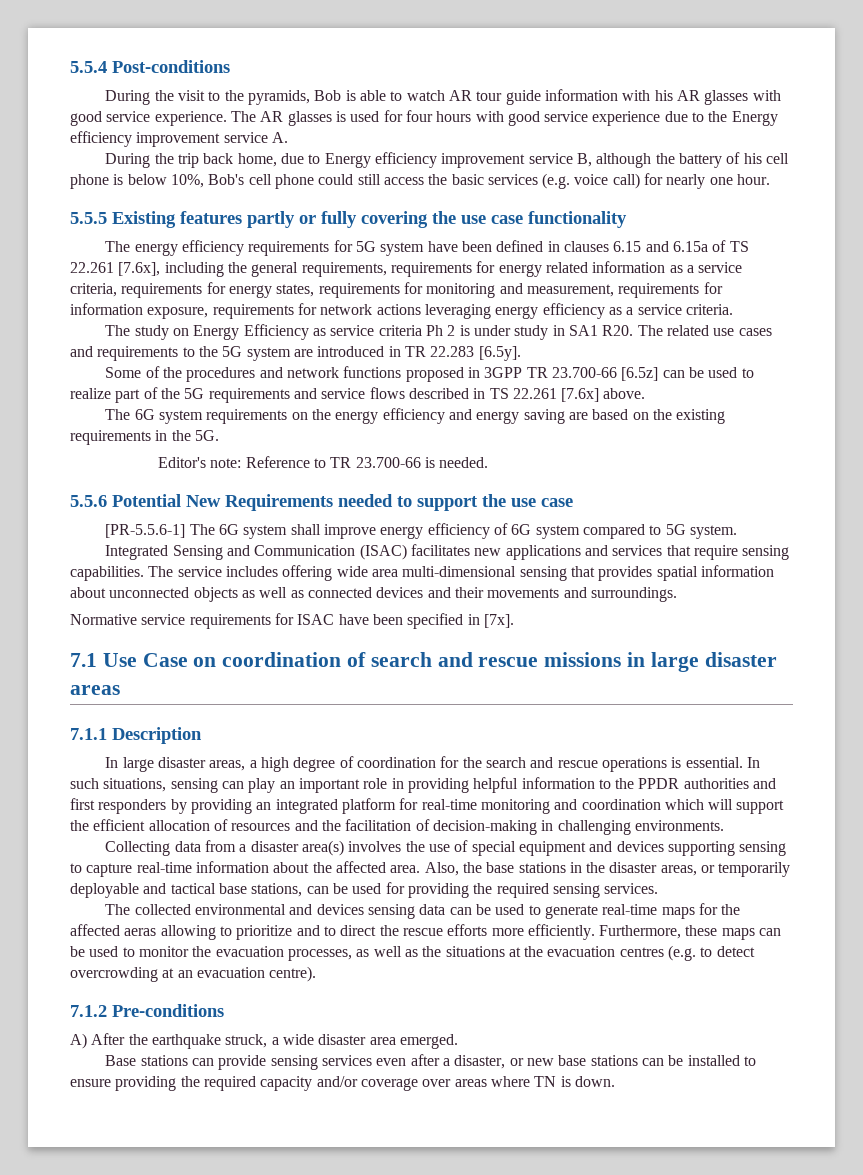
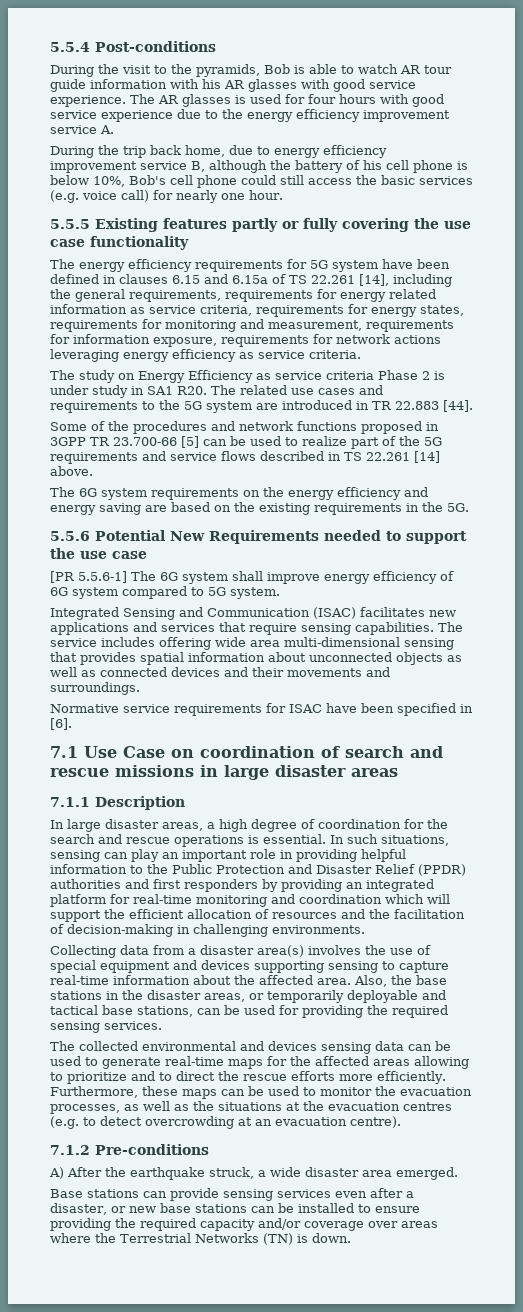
- The AR glasses is used for four hours with good service experience due to the Energy efficiency improvement service A.
+ The AR glasses is used for four hours with good service experience due to the energy efficiency improvement service A.
- During the trip back home, due to Energy efficiency improvement service B, although the battery of his cell phone is below 10%, Bob's cell phone could still access the basic services (e.g. voice call) for nearly one hour.
+ During the trip back home, due to energy efficiency improvement service B, although the battery of his cell phone is below 10%, Bob's cell phone could still access the basic services (e.g. voice call) for nearly one hour.
- The energy efficiency requirements for 5G system have been defined in clauses 6.15 and 6.15a of TS 22.261 [7.6x], including the general requirements, requirements for energy related information as a service criteria, requirements for energy states, requirements for monitoring and measurement, requirements for information exposure, requirements for network actions leveraging energy efficiency as a service criteria.
+ The energy efficiency requirements for 5G system have been defined in clauses 6.15 and 6.15a of TS 22.261 [14], including the general requirements, requirements for energy related information as service criteria, requirements for energy states, requirements for monitoring and measurement, requirements for information exposure, requirements for network actions leveraging energy efficiency as service criteria.
- The study on Energy Efficiency as service criteria Ph 2 is under study in SA1 R20. The related use cases and requirements to the 5G system are introduced in TR 22.283 [6.5y].
+ The study on Energy Efficiency as service criteria Phase 2 is under study in SA1 R20. The related use cases and requirements to the 5G system are introduced in TR 22.883 [44].
- Some of the procedures and network functions proposed in 3GPP TR 23.700-66 [6.5z] can be used to realize part of the 5G requirements and service flows described in TS 22.261 [7.6x] above.
+ Some of the procedures and network functions proposed in 3GPP TR 23.700-66 [5] can be used to realize part of the 5G requirements and service flows described in TS 22.261 [14] above.
- Editor's note: Reference to TR 23.700-66 is needed.
- [PR-5.5.6-1] The 6G system shall improve energy efficiency of 6G system compared to 5G system.
+ [PR 5.5.6-1] The 6G system shall improve energy efficiency of 6G system compared to 5G system.
- Normative service requirements for ISAC have been specified in [7x].
+ Normative service requirements for ISAC have been specified in [6].
- In such situations, sensing can play an important role in providing helpful information to the PPDR authorities and first responders by providing an integrated platform for real-time monitoring and coordination which will support the efficient allocation of resources and the facilitation of decision-making in challenging environments.
+ In such situations, sensing can play an important role in providing helpful information to the Public Protection and Disaster Relief (PPDR) authorities and first responders by providing an integrated platform for real-time monitoring and coordination which will support the efficient allocation of resources and the facilitation of decision-making in challenging environments.
- The collected environmental and devices sensing data can be used to generate real-time maps for the affected aeras allowing to prioritize and to direct the rescue efforts more efficiently.
+ The collected environmental and devices sensing data can be used to generate real-time maps for the affected areas allowing to prioritize and to direct the rescue efforts more efficiently.
- Base stations can provide sensing services even after a disaster, or new base stations can be installed to ensure providing the required capacity and/or coverage over areas where TN is down.
+ Base stations can provide sensing services even after a disaster, or new base stations can be installed to ensure providing the required capacity and/or coverage over areas where the Terrestrial Networks (TN) is down.

